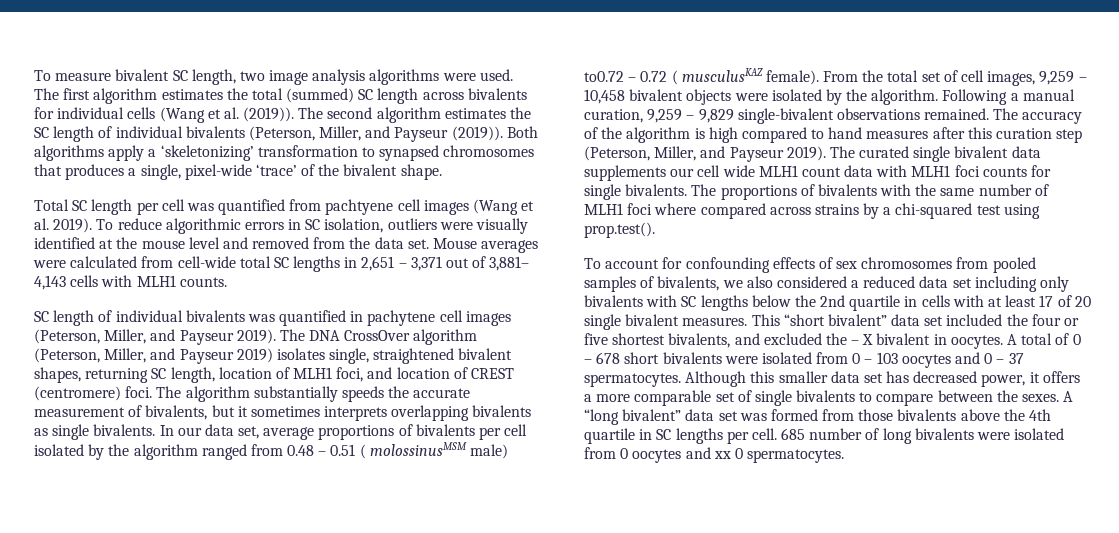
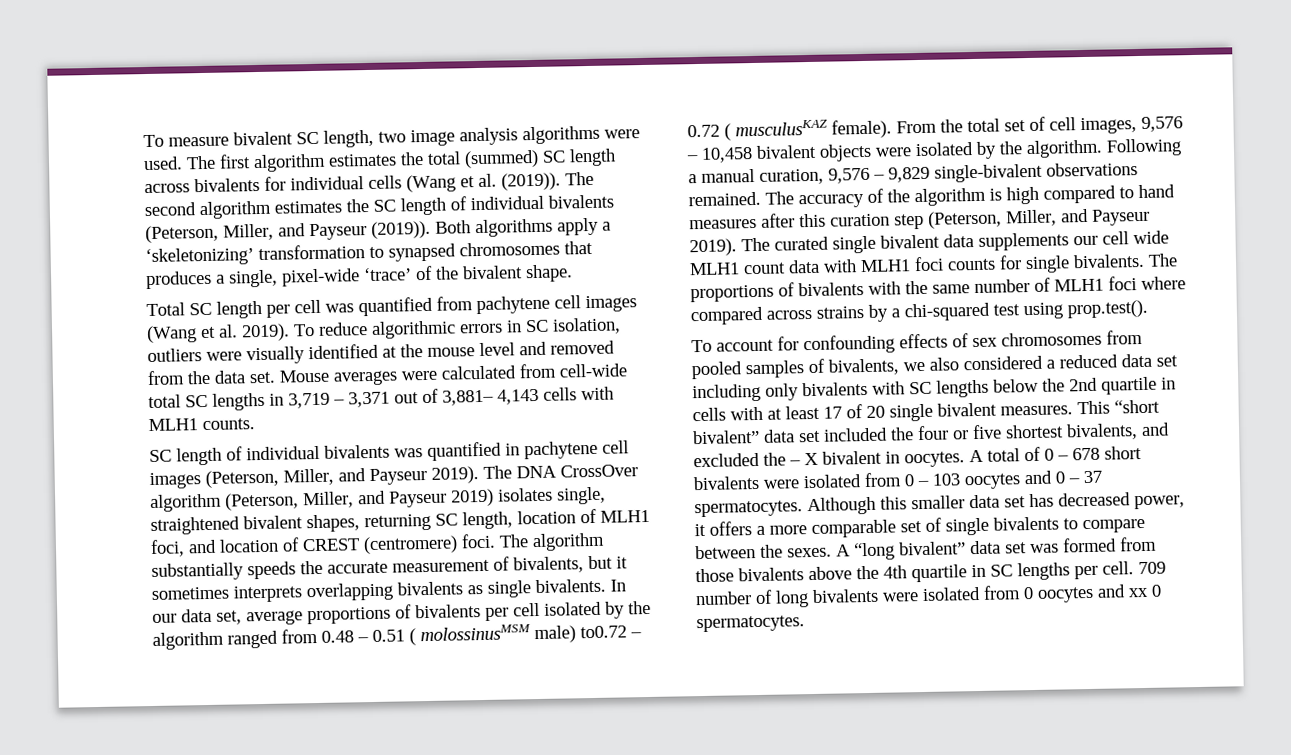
- Total SC length per cell was quantified from pachtyene cell images (Wang et al. 2019).
+ Total SC length per cell was quantified from pachytene cell images (Wang et al. 2019).
- Mouse averages were calculated from cell-wide total SC lengths in 2,651 – 3,371 out of 3,881– 4,143 cells with MLH1 counts.
+ Mouse averages were calculated from cell-wide total SC lengths in 3,719 – 3,371 out of 3,881– 4,143 cells with MLH1 counts.
- From the total set of cell images, 9,259 – 10,458 bivalent objects were isolated by the algorithm.
+ From the total set of cell images, 9,576 – 10,458 bivalent objects were isolated by the algorithm.
- Following a manual curation, 9,259 – 9,829 single-bivalent observations remained.
+ Following a manual curation, 9,576 – 9,829 single-bivalent observations remained.
- 685 number of long bivalents were isolated from 0 oocytes and xx 0 spermatocytes.
+ 709 number of long bivalents were isolated from 0 oocytes and xx 0 spermatocytes.

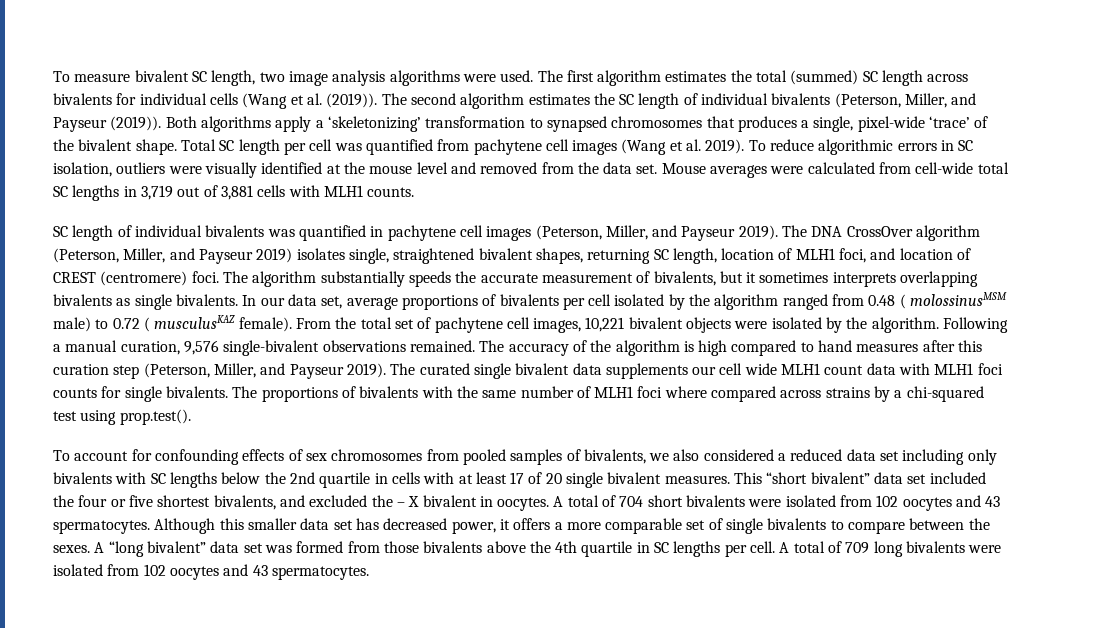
- Both algorithms apply a ‘skeletonizing’ transformation to synapsed chromosomes that produces a single, pixel-wide ‘trace’ of the bivalent shape.
- Total SC length per cell was quantified from pachytene cell images (Wang et al. 2019).
+ Both algorithms apply a ‘skeletonizing’ transformation to synapsed chromosomes that produces a single, pixel-wide ‘trace’ of the bivalent shape. Total SC length per cell was quantified from pachytene cell images (Wang et al. 2019).
- Mouse averages were calculated from cell-wide total SC lengths in 3,719 – 3,371 out of 3,881– 4,143 cells with MLH1 counts.
+ Mouse averages were calculated from cell-wide total SC lengths in 3,719 out of 3,881 cells with MLH1 counts.
- In our data set, average proportions of bivalents per cell isolated by the algorithm ranged from 0.48 – 0.51 ( molossinusMSM male) to0.72 – 0.72 ( musculusKAZ female).
+ In our data set, average proportions of bivalents per cell isolated by the algorithm ranged from 0.48 ( molossinusMSM male) to 0.72 ( musculusKAZ female).
- From the total set of cell images, 9,576 – 10,458 bivalent objects were isolated by the algorithm.
+ From the total set of pachytene cell images, 10,221 bivalent objects were isolated by the algorithm.
- Following a manual curation, 9,576 – 9,829 single-bivalent observations remained.
+ Following a manual curation, 9,576 single-bivalent observations remained.
- A total of 0 – 678 short bivalents were isolated from 0 – 103 oocytes and 0 – 37 spermatocytes.
+ A total of 704 short bivalents were isolated from 102 oocytes and 43 spermatocytes.
- 709 number of long bivalents were isolated from 0 oocytes and xx 0 spermatocytes.
+ A total of 709 long bivalents were isolated from 102 oocytes and 43 spermatocytes.

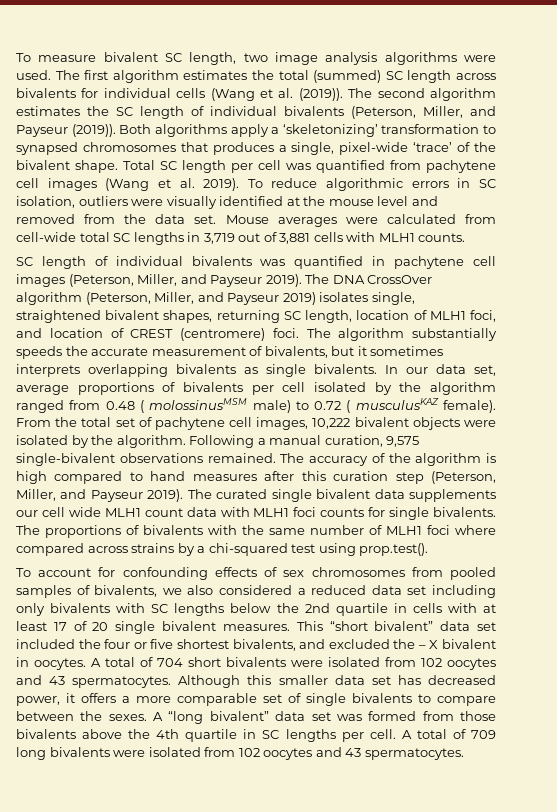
- From the total set of pachytene cell images, 10,221 bivalent objects were isolated by the algorithm.
+ From the total set of pachytene cell images, 10,222 bivalent objects were isolated by the algorithm.
- Following a manual curation, 9,576 single-bivalent observations remained.
+ Following a manual curation, 9,575 single-bivalent observations remained.

